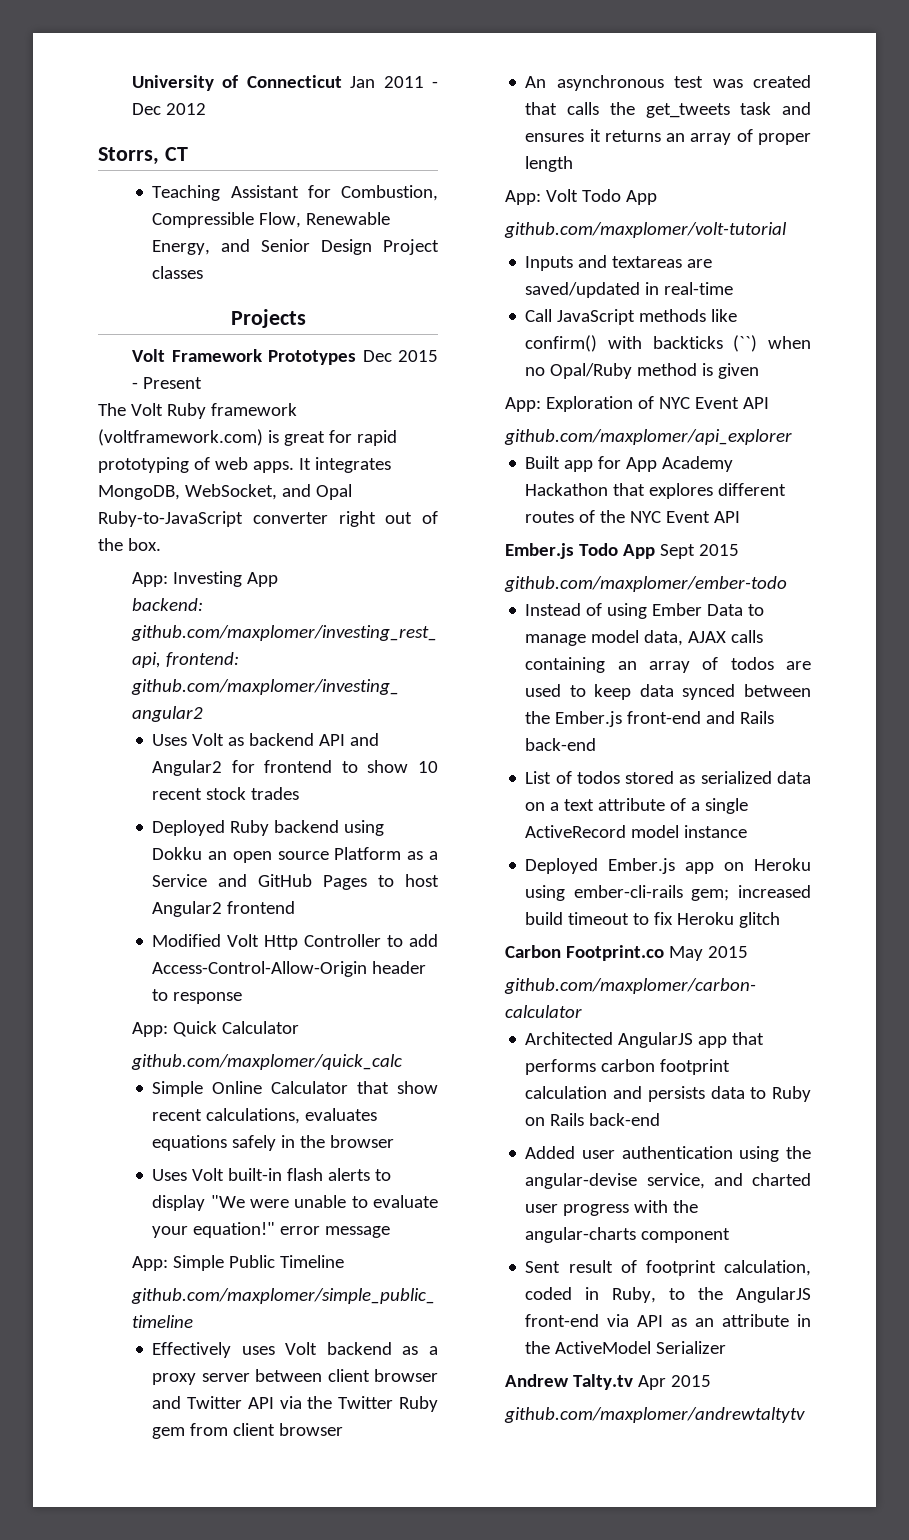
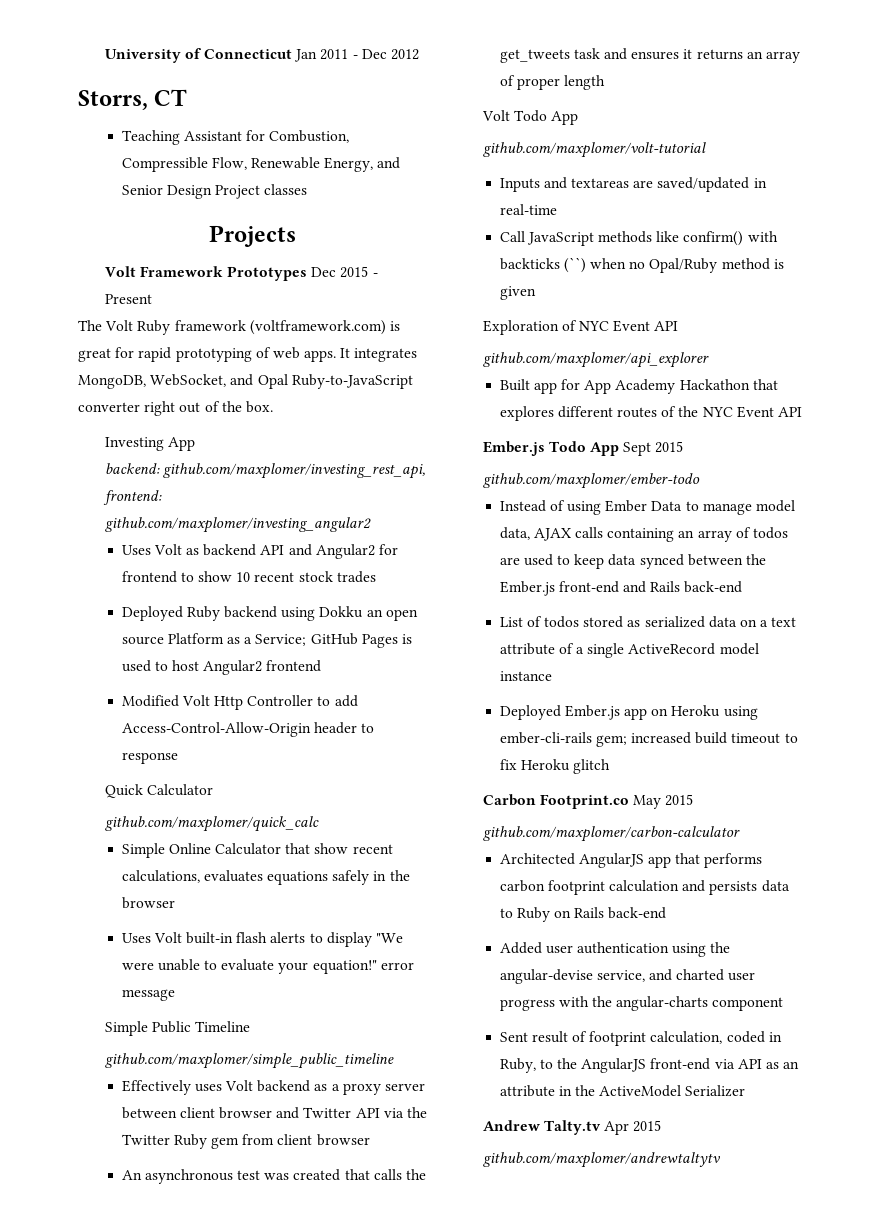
- App: Investing App
+ Investing App
- Deployed Ruby backend using Dokku an open source Platform as a Service and GitHub Pages to host Angular2 frontend
+ Deployed Ruby backend using Dokku an open source Platform as a Service; GitHub Pages is used to host Angular2 frontend
- App: Quick Calculator
+ Quick Calculator
- App: Simple Public Timeline
+ Simple Public Timeline
- App: Volt Todo App
+ Volt Todo App
- App: Exploration of NYC Event API
+ Exploration of NYC Event API

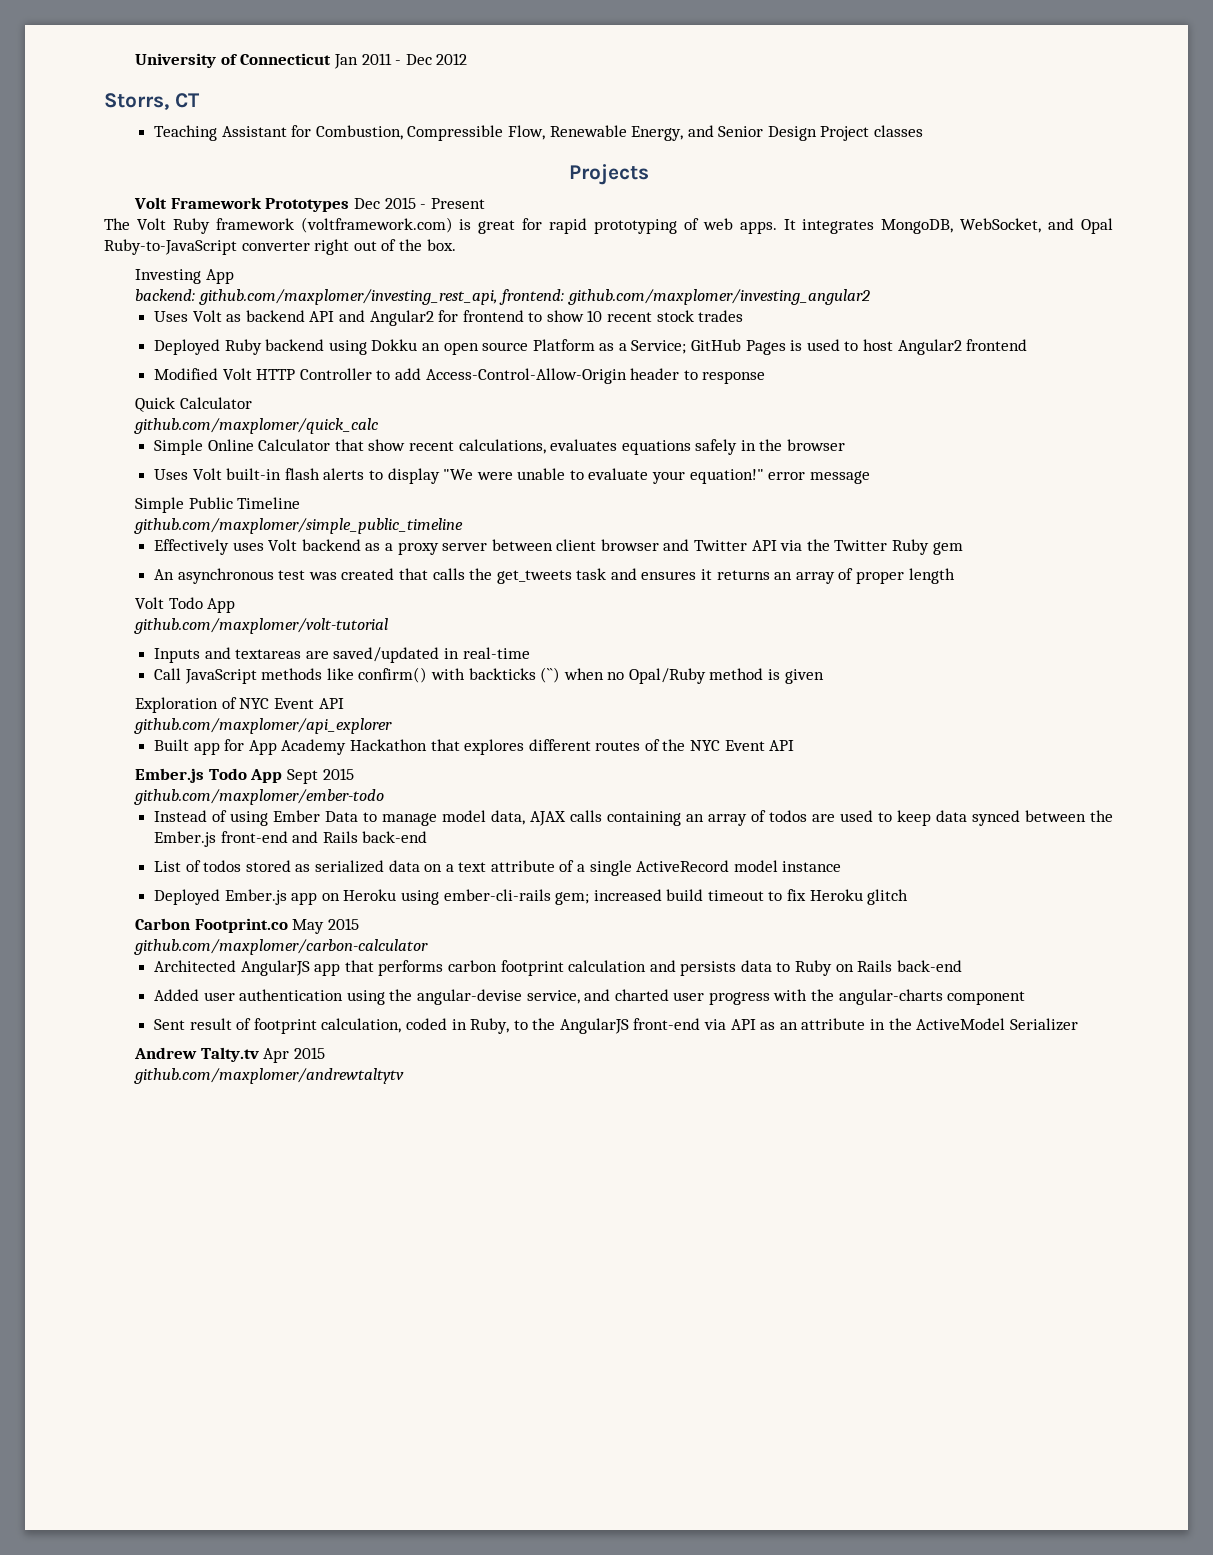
- Modified Volt Http Controller to add Access-Control-Allow-Origin header to response
+ Modified Volt HTTP Controller to add Access-Control-Allow-Origin header to response
- Effectively uses Volt backend as a proxy server between client browser and Twitter API via the Twitter Ruby gem from client browser
+ Effectively uses Volt backend as a proxy server between client browser and Twitter API via the Twitter Ruby gem

